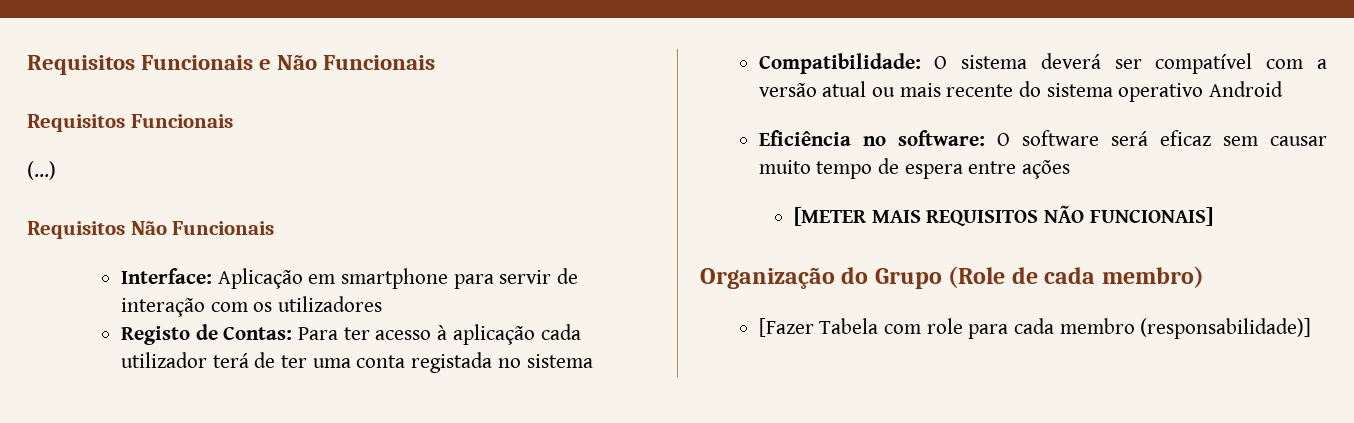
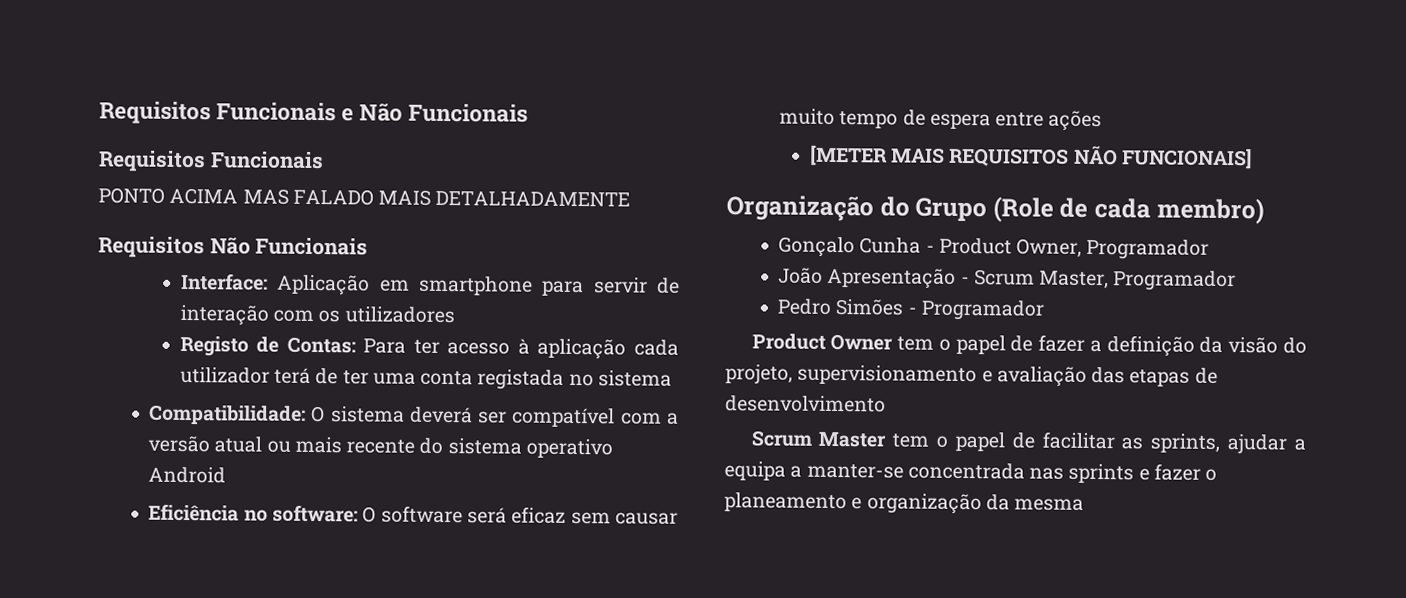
- (…)
+ PONTO ACIMA MAS FALADO MAIS DETALHADAMENTE
- [Fazer Tabela com role para cada membro (responsabilidade)]
+ Gonçalo Cunha - Product Owner, Programador
+ João Apresentação - Scrum Master, Programador
+ Pedro Simões - Programador
+ Product Owner tem o papel de fazer a definição da visão do projeto, supervisionamento e avaliação das etapas de desenvolvimento
+ Scrum Master tem o papel de facilitar as sprints, ajudar a equipa a manter-se concentrada nas sprints e fazer o planeamento e organização da mesma

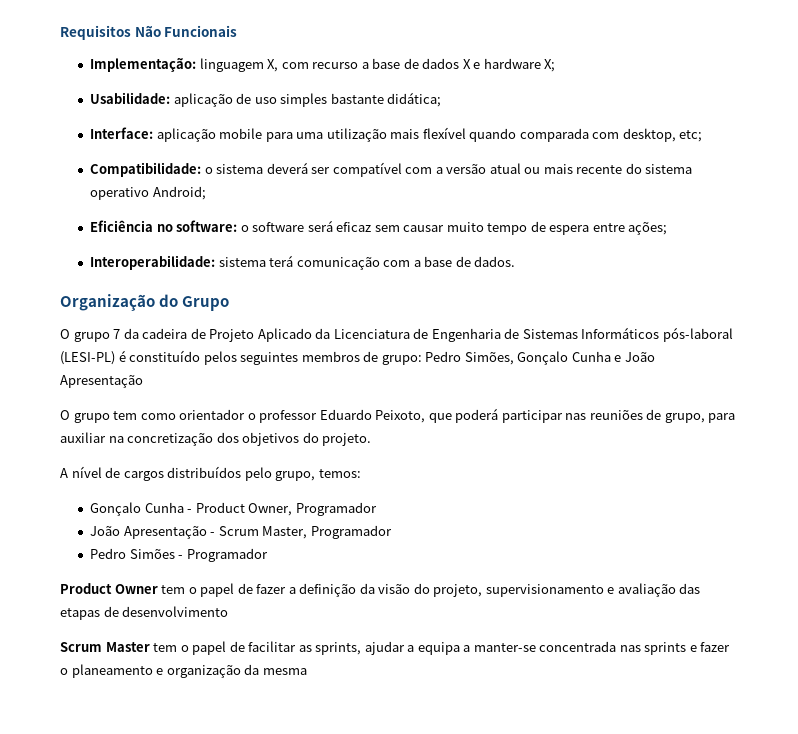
- Requisitos Funcionais e Não Funcionais
- Requisitos Funcionais
- PONTO ACIMA MAS FALADO MAIS DETALHADAMENTE
  Requisitos Não Funcionais
- Interface: Aplicação em smartphone para servir de interação com os utilizadores
- Registo de Contas: Para ter acesso à aplicação cada utilizador terá de ter uma conta registada no sistema
+ Implementação: linguagem X, com recurso a base de dados X e hardware X;
+ Usabilidade: aplicação de uso simples bastante didática;
+ Interface: aplicação mobile para uma utilização mais flexível quando comparada com desktop, etc;
- Compatibilidade: O sistema deverá ser compatível com a versão atual ou mais recente do sistema operativo Android
+ Compatibilidade: o sistema deverá ser compatível com a versão atual ou mais recente do sistema operativo Android;
- Eficiência no software: O software será eficaz sem causar muito tempo de espera entre ações
- [METER MAIS REQUISITOS NÃO FUNCIONAIS]
- Organização do Grupo (Role de cada membro)
+ Eficiência no software: o software será eficaz sem causar muito tempo de espera entre ações;
+ Interoperabilidade: sistema terá comunicação com a base de dados.
+ Organização do Grupo
+ O grupo 7 da cadeira de Projeto Aplicado da Licenciatura de Engenharia de Sistemas Informáticos pós-laboral (LESI-PL) é constituído pelos seguintes membros de grupo: Pedro Simões, Gonçalo Cunha e João Apresentação
+ O grupo tem como orientador o professor Eduardo Peixoto, que poderá participar nas reuniões de grupo, para auxiliar na concretização dos objetivos do projeto.
+ A nível de cargos distribuídos pelo grupo, temos:

